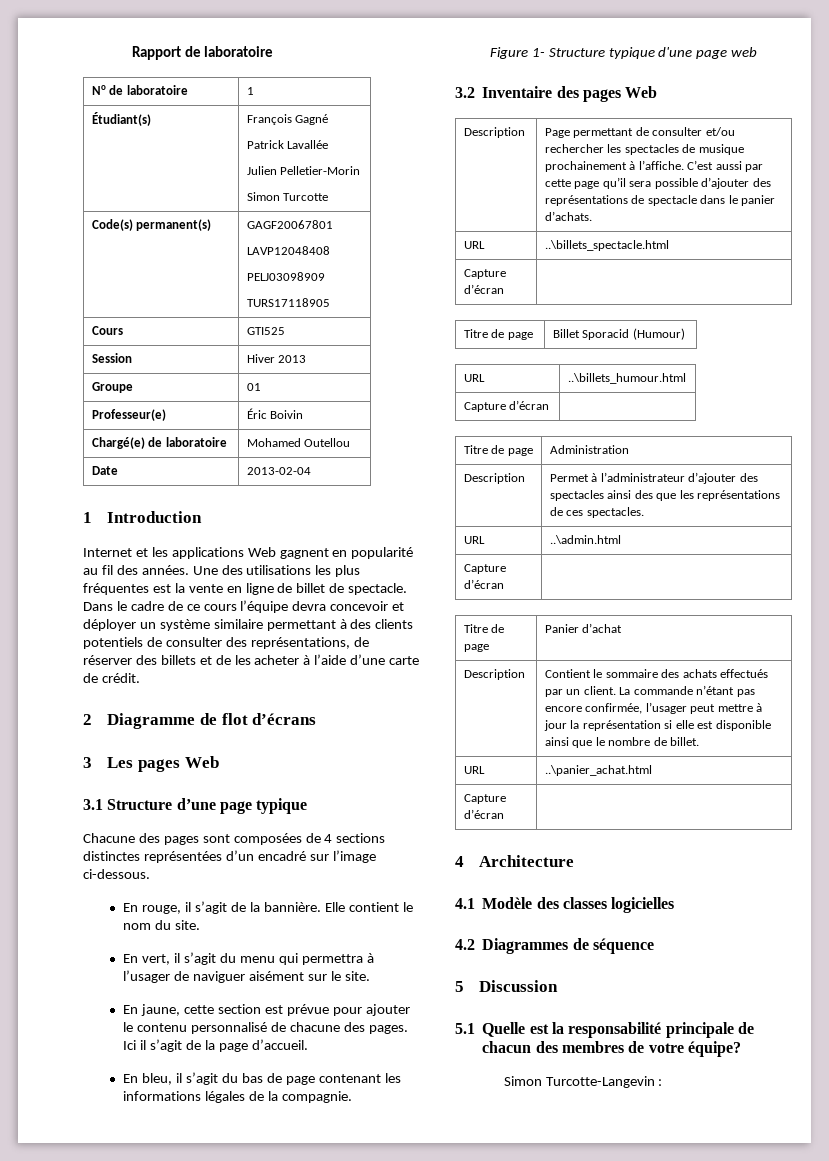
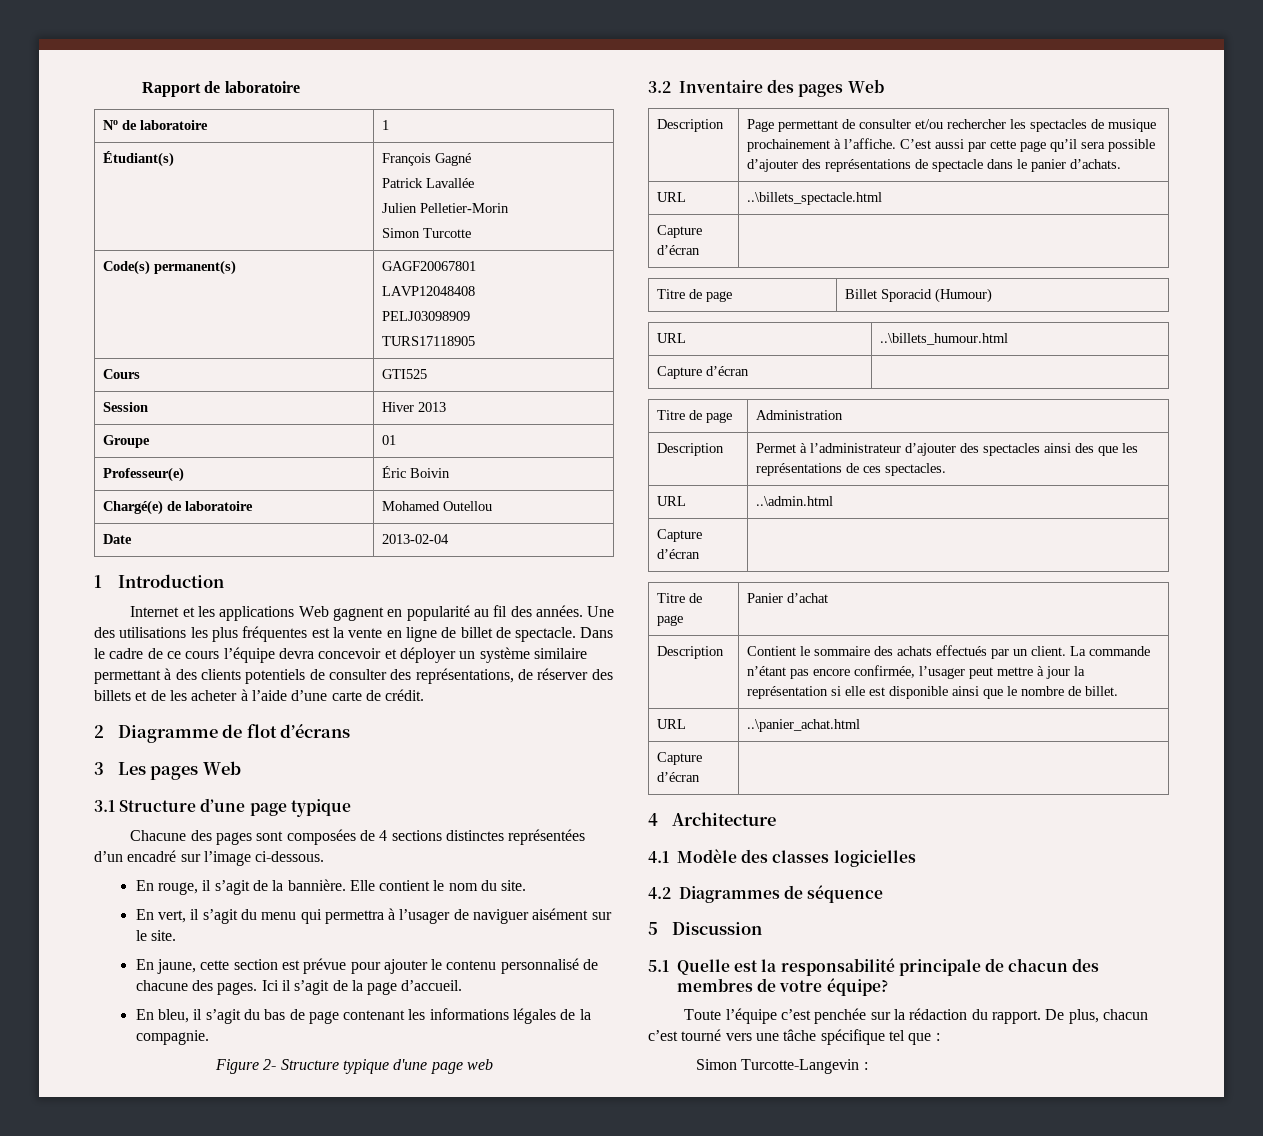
- Figure 1- Structure typique d'une page web
+ Figure 2- Structure typique d'une page web
+ Toute l’équipe c’est penchée sur la rédaction du rapport. De plus, chacun c’est tourné vers une tâche spécifique tel que :

